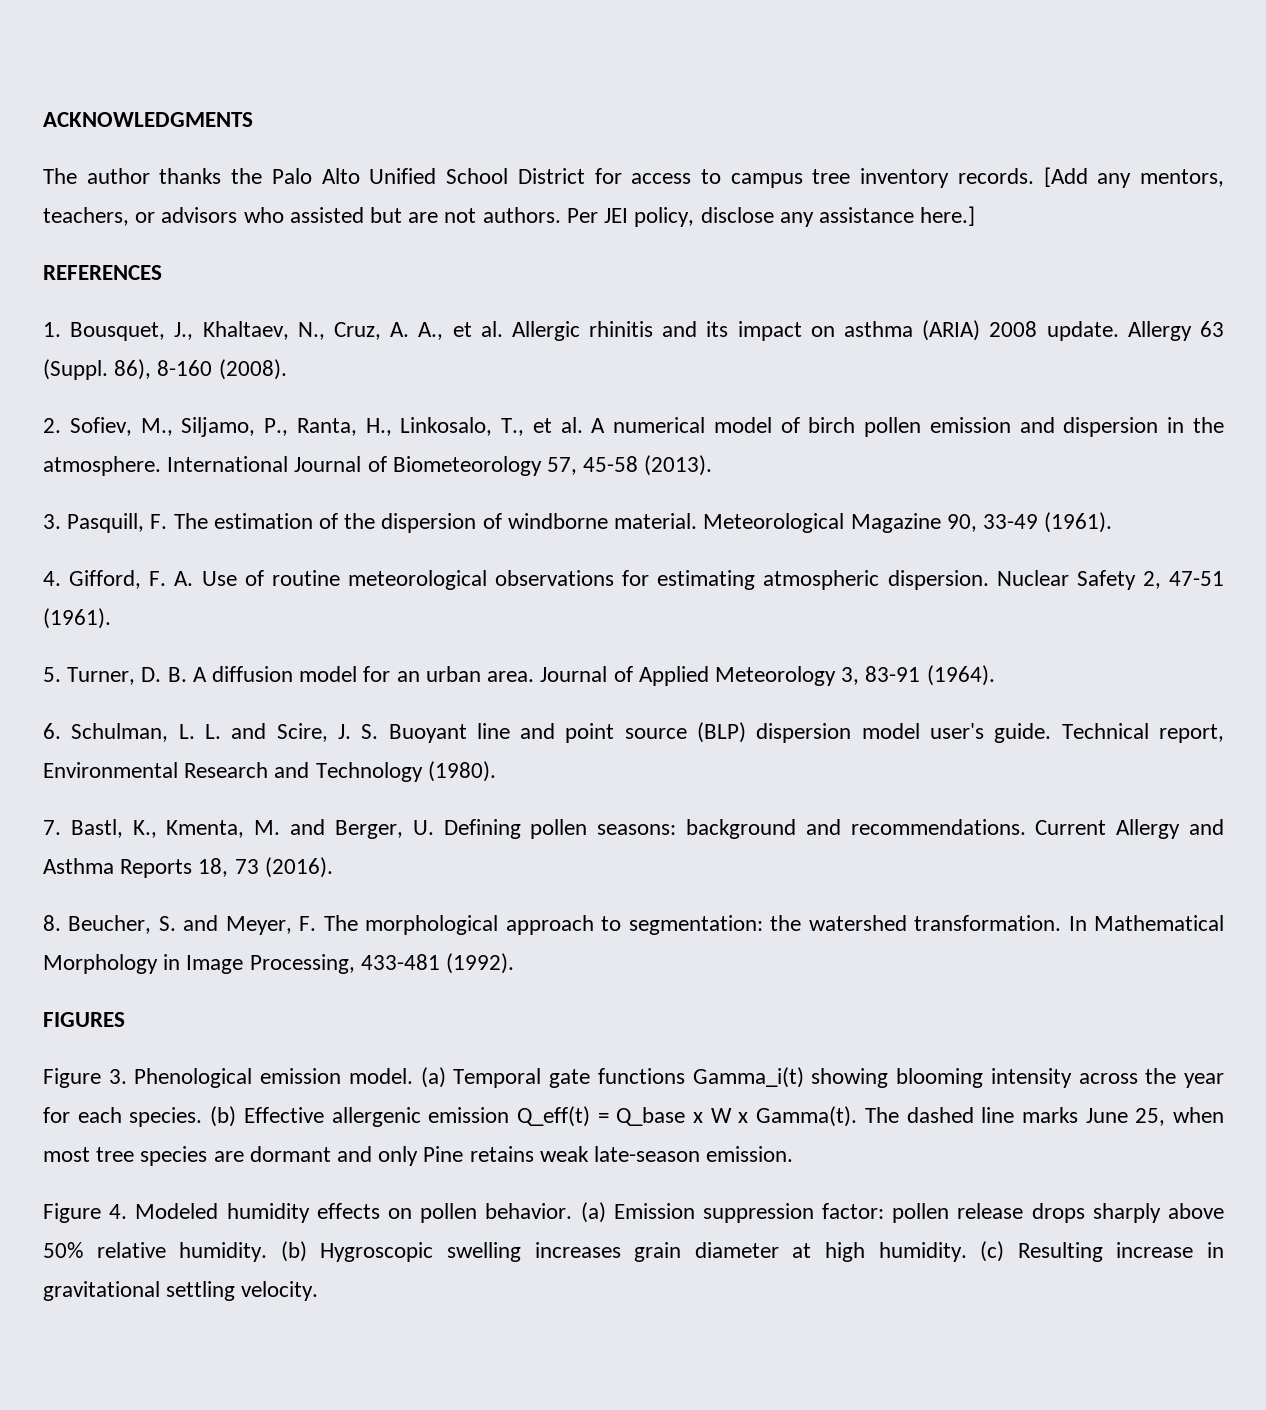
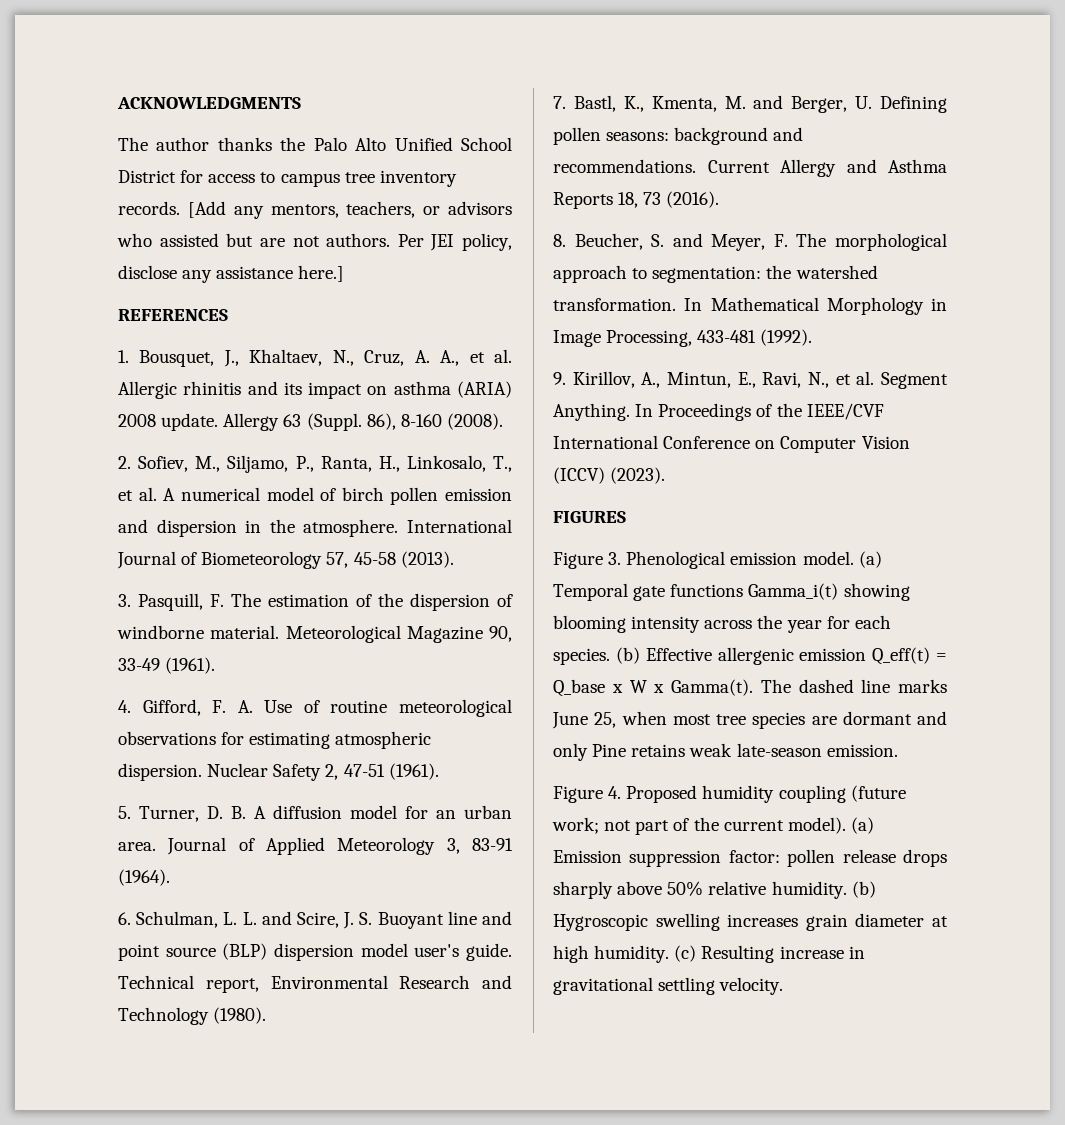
+ 9. Kirillov, A., Mintun, E., Ravi, N., et al. Segment Anything. In Proceedings of the IEEE/CVF International Conference on Computer Vision (ICCV) (2023).
- Figure 4. Modeled humidity effects on pollen behavior.
+ Figure 4. Proposed humidity coupling (future work; not part of the current model).

